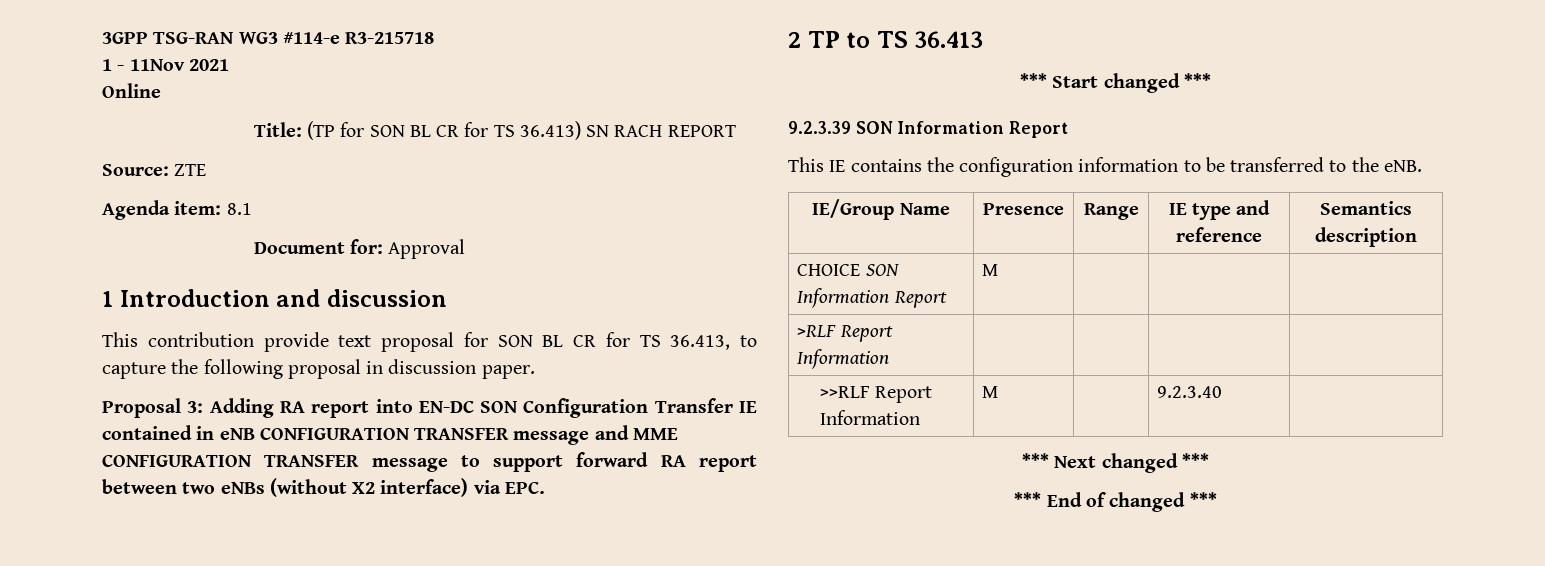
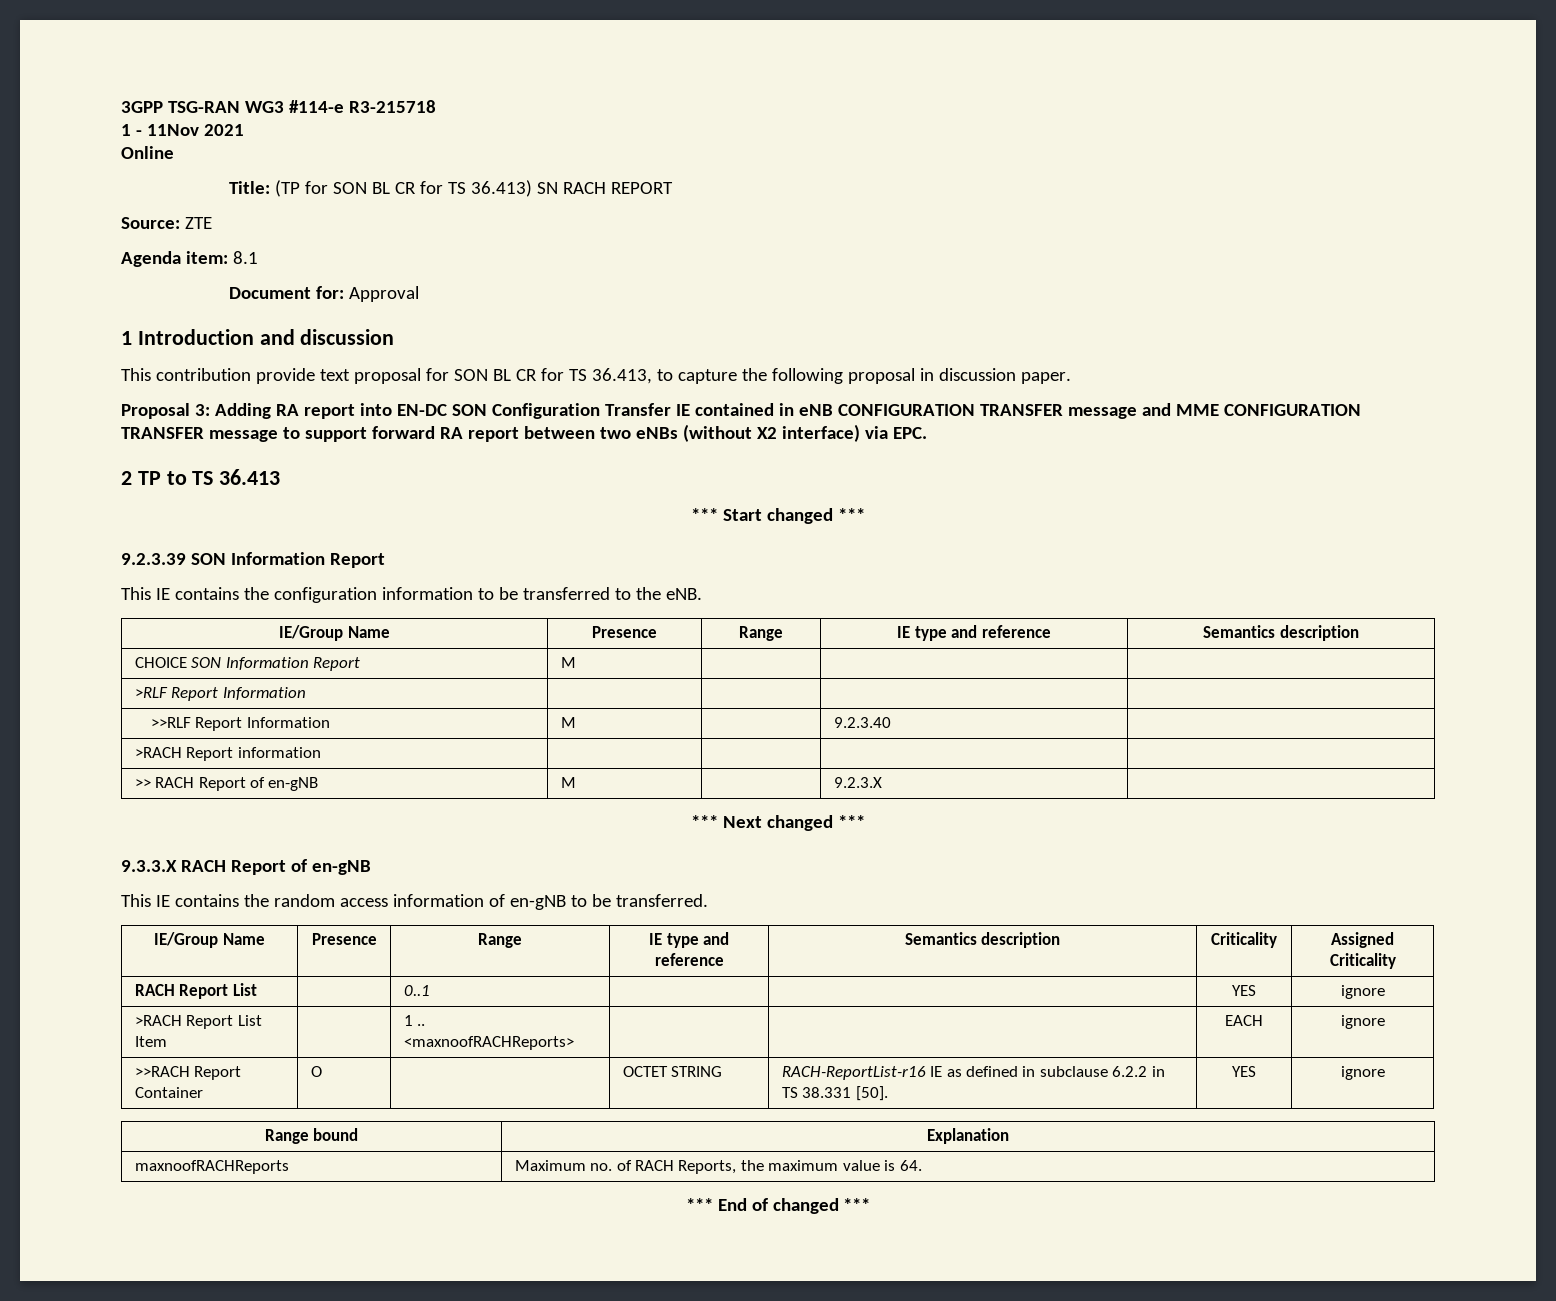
+ >RACH Report information | | | |
+ >> RACH Report of en-gNB | M | | 9.2.3.X |
  *** Next changed ***
+ 9.3.3.X RACH Report of en-gNB
+ This IE contains the random access information of en-gNB to be transferred.
+ IE/Group Name | Presence | Range | IE type and reference | Semantics description | Criticality | Assigned Criticality
+ RACH Report List | | 0..1 | | | YES | ignore
+ >RACH Report List Item | | 1 .. <maxnoofRACHReports> | | | EACH | ignore
+ >>RACH Report Container | O | | OCTET STRING | RACH-ReportList-r16 IE as defined in subclause 6.2.2 in TS 38.331 [50]. | YES | ignore
+ Range bound | Explanation
+ maxnoofRACHReports | Maximum no. of RACH Reports, the maximum value is 64.

